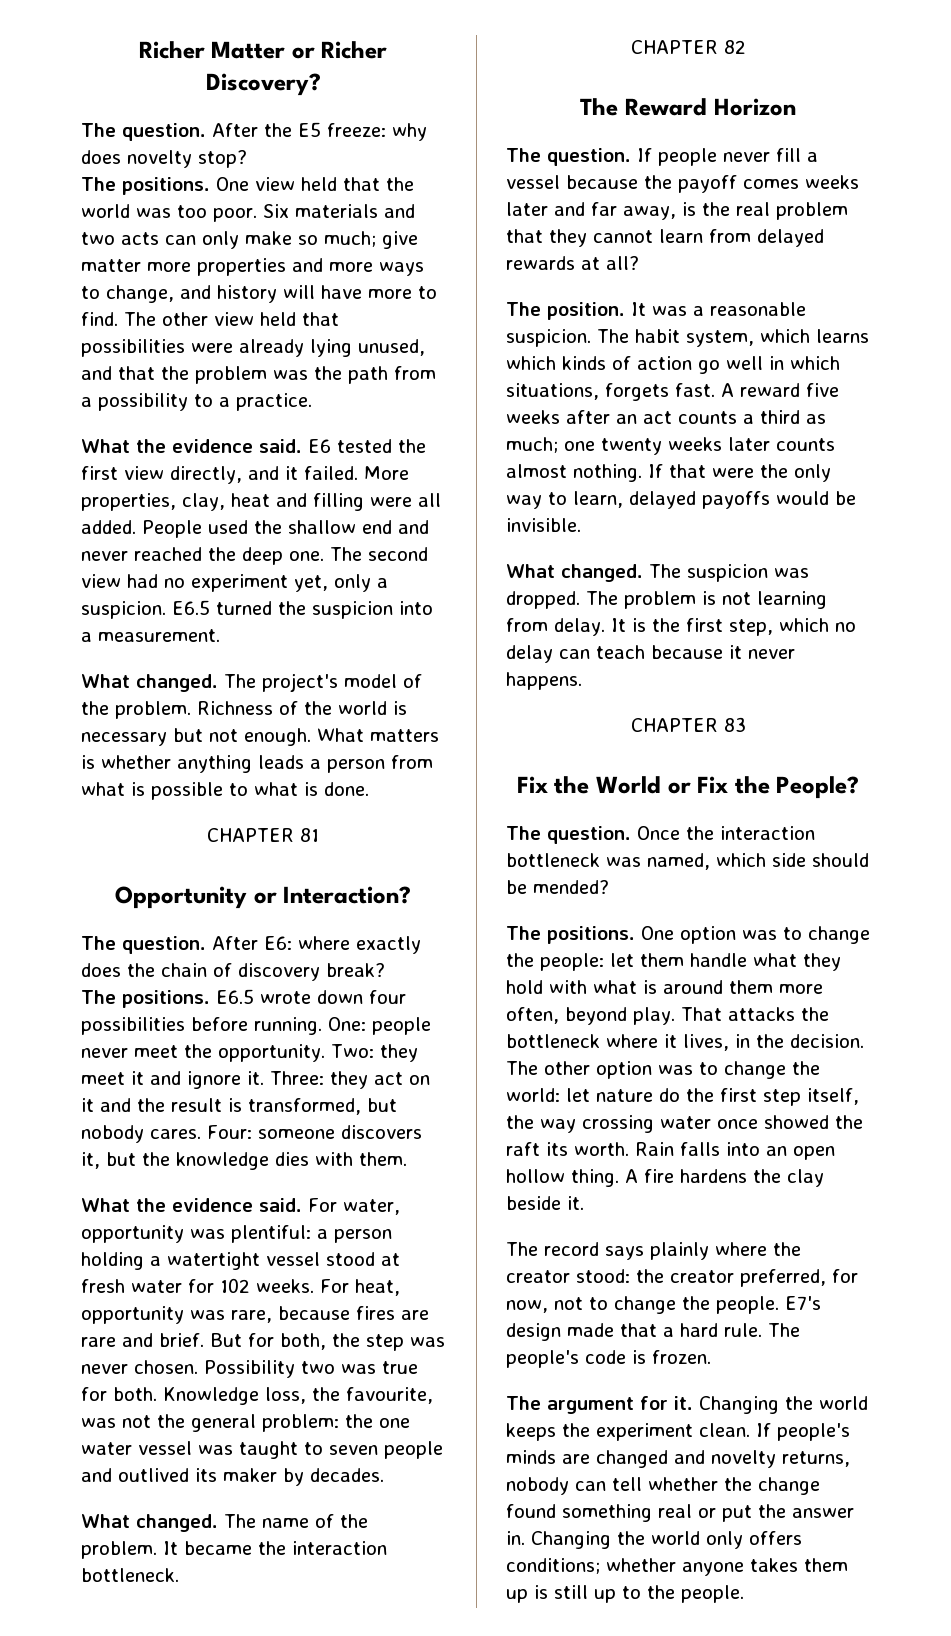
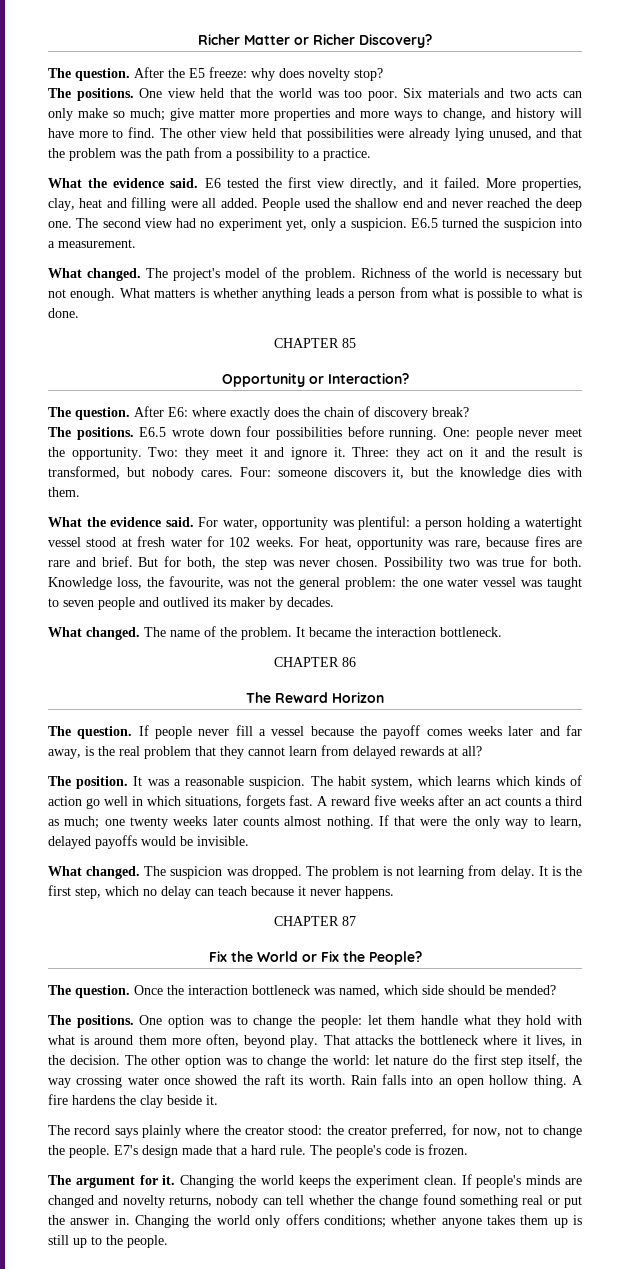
- CHAPTER 81
+ CHAPTER 85
- CHAPTER 82
+ CHAPTER 86
- CHAPTER 83
+ CHAPTER 87

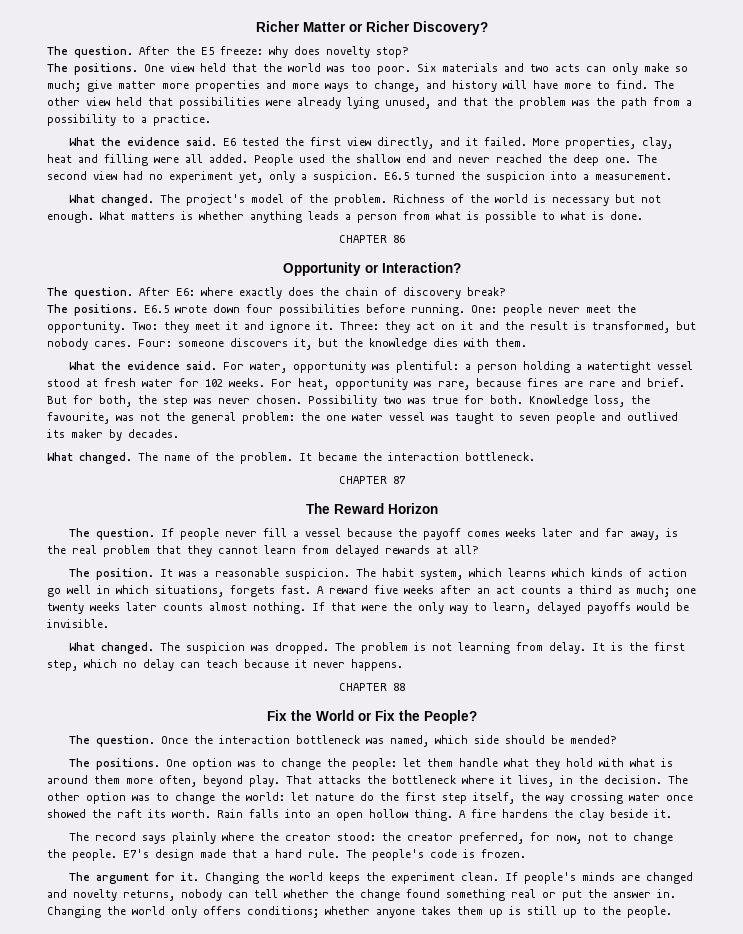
- CHAPTER 85
+ CHAPTER 86
- CHAPTER 86
+ CHAPTER 87
- CHAPTER 87
+ CHAPTER 88

